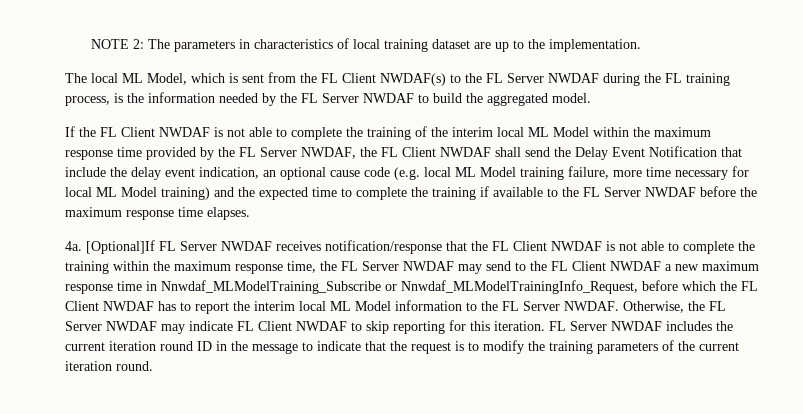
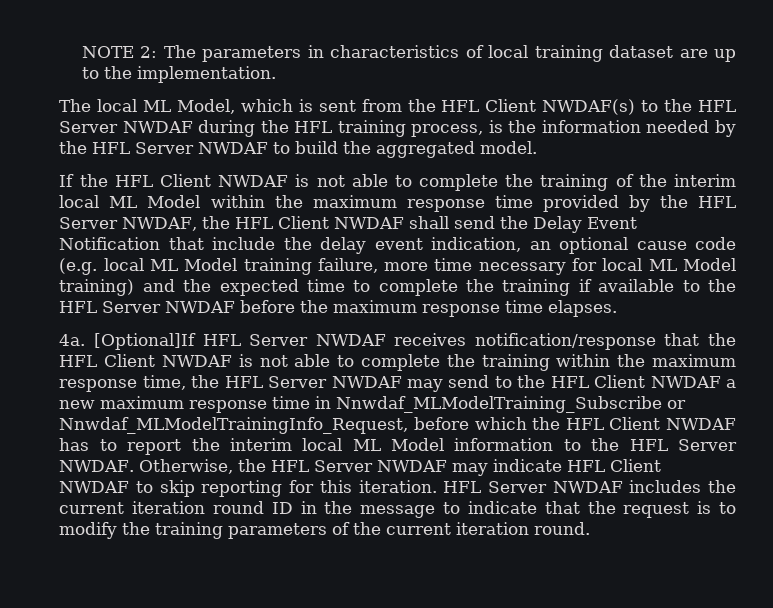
- The local ML Model, which is sent from the FL Client NWDAF(s) to the FL Server NWDAF during the FL training process, is the information needed by the FL Server NWDAF to build the aggregated model.
+ The local ML Model, which is sent from the HFL Client NWDAF(s) to the HFL Server NWDAF during the HFL training process, is the information needed by the HFL Server NWDAF to build the aggregated model.
- If the FL Client NWDAF is not able to complete the training of the interim local ML Model within the maximum response time provided by the FL Server NWDAF, the FL Client NWDAF shall send the Delay Event Notification that include the delay event indication, an optional cause code (e.g. local ML Model training failure, more time necessary for local ML Model training) and the expected time to complete the training if available to the FL Server NWDAF before the maximum response time elapses.
+ If the HFL Client NWDAF is not able to complete the training of the interim local ML Model within the maximum response time provided by the HFL Server NWDAF, the HFL Client NWDAF shall send the Delay Event Notification that include the delay event indication, an optional cause code (e.g. local ML Model training failure, more time necessary for local ML Model training) and the expected time to complete the training if available to the HFL Server NWDAF before the maximum response time elapses.
- [Optional]If FL Server NWDAF receives notification/response that the FL Client NWDAF is not able to complete the training within the maximum response time, the FL Server NWDAF may send to the FL Client NWDAF a new maximum response time in Nnwdaf_MLModelTraining_Subscribe or Nnwdaf_MLModelTrainingInfo_Request, before which the FL Client NWDAF has to report the interim local ML Model information to the FL Server NWDAF.
+ [Optional]If HFL Server NWDAF receives notification/response that the HFL Client NWDAF is not able to complete the training within the maximum response time, the HFL Server NWDAF may send to the HFL Client NWDAF a new maximum response time in Nnwdaf_MLModelTraining_Subscribe or Nnwdaf_MLModelTrainingInfo_Request, before which the HFL Client NWDAF has to report the interim local ML Model information to the HFL Server NWDAF.
- Otherwise, the FL Server NWDAF may indicate FL Client NWDAF to skip reporting for this iteration.
+ Otherwise, the HFL Server NWDAF may indicate HFL Client NWDAF to skip reporting for this iteration.
- FL Server NWDAF includes the current iteration round ID in the message to indicate that the request is to modify the training parameters of the current iteration round.
+ HFL Server NWDAF includes the current iteration round ID in the message to indicate that the request is to modify the training parameters of the current iteration round.

